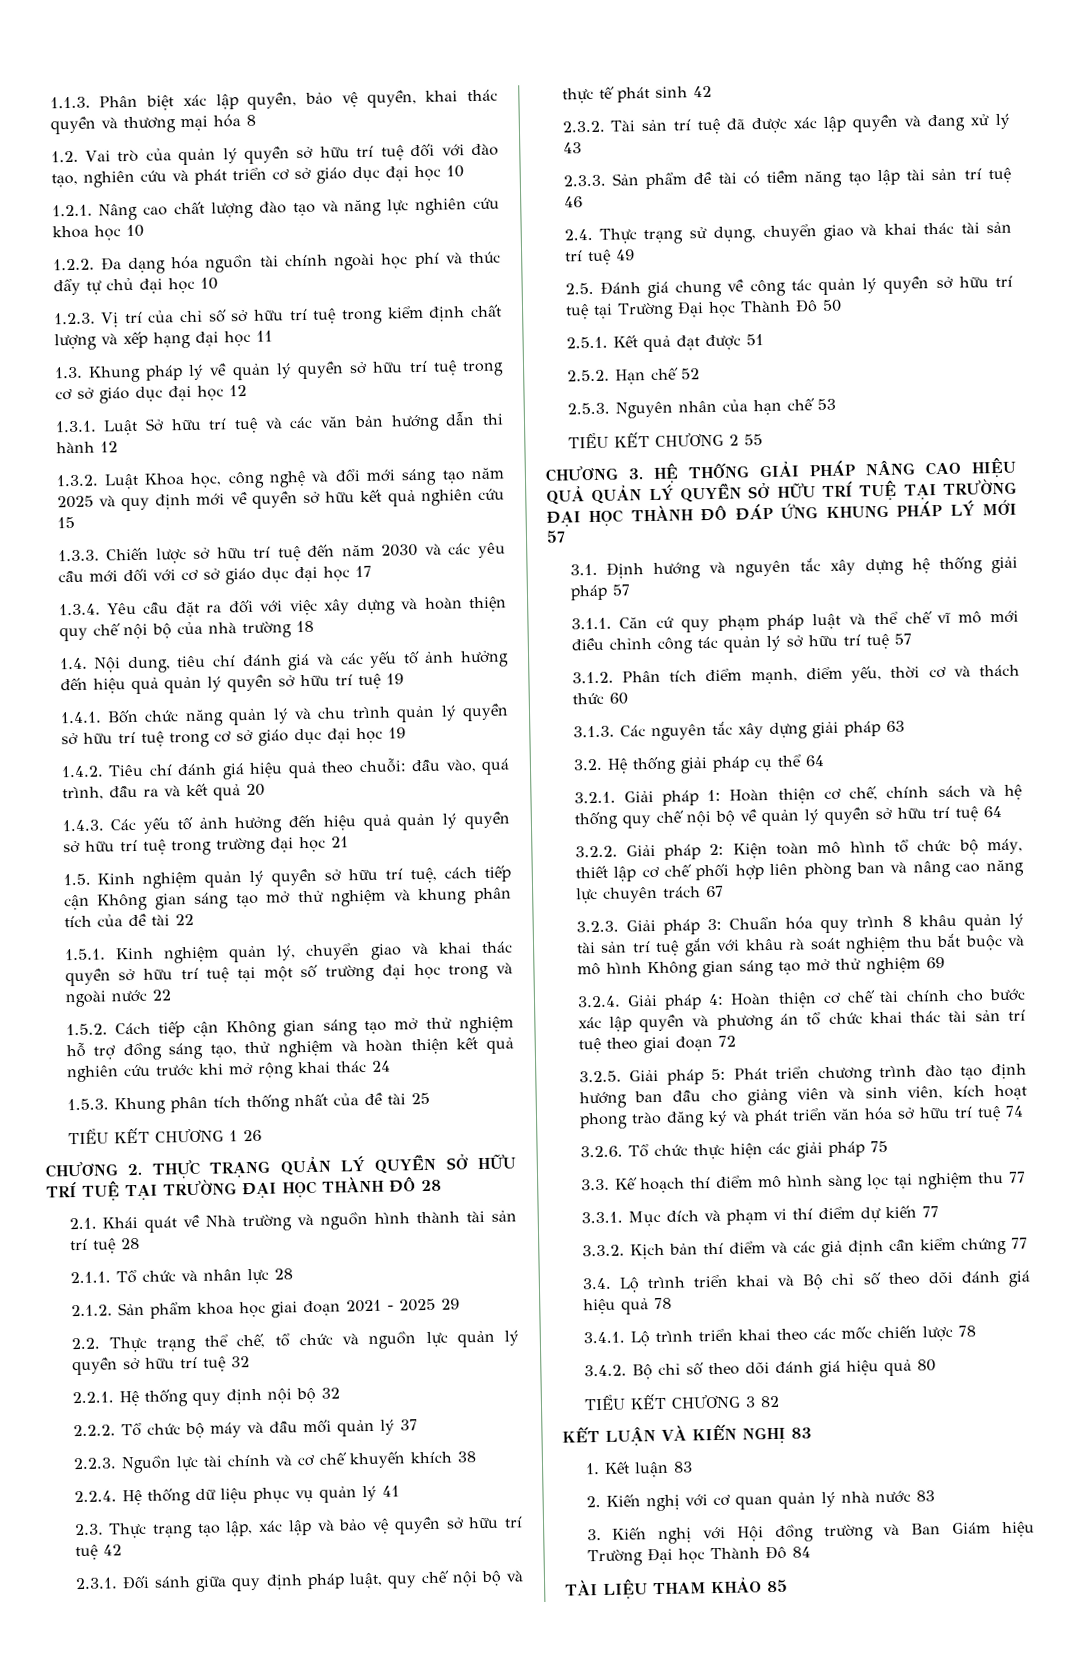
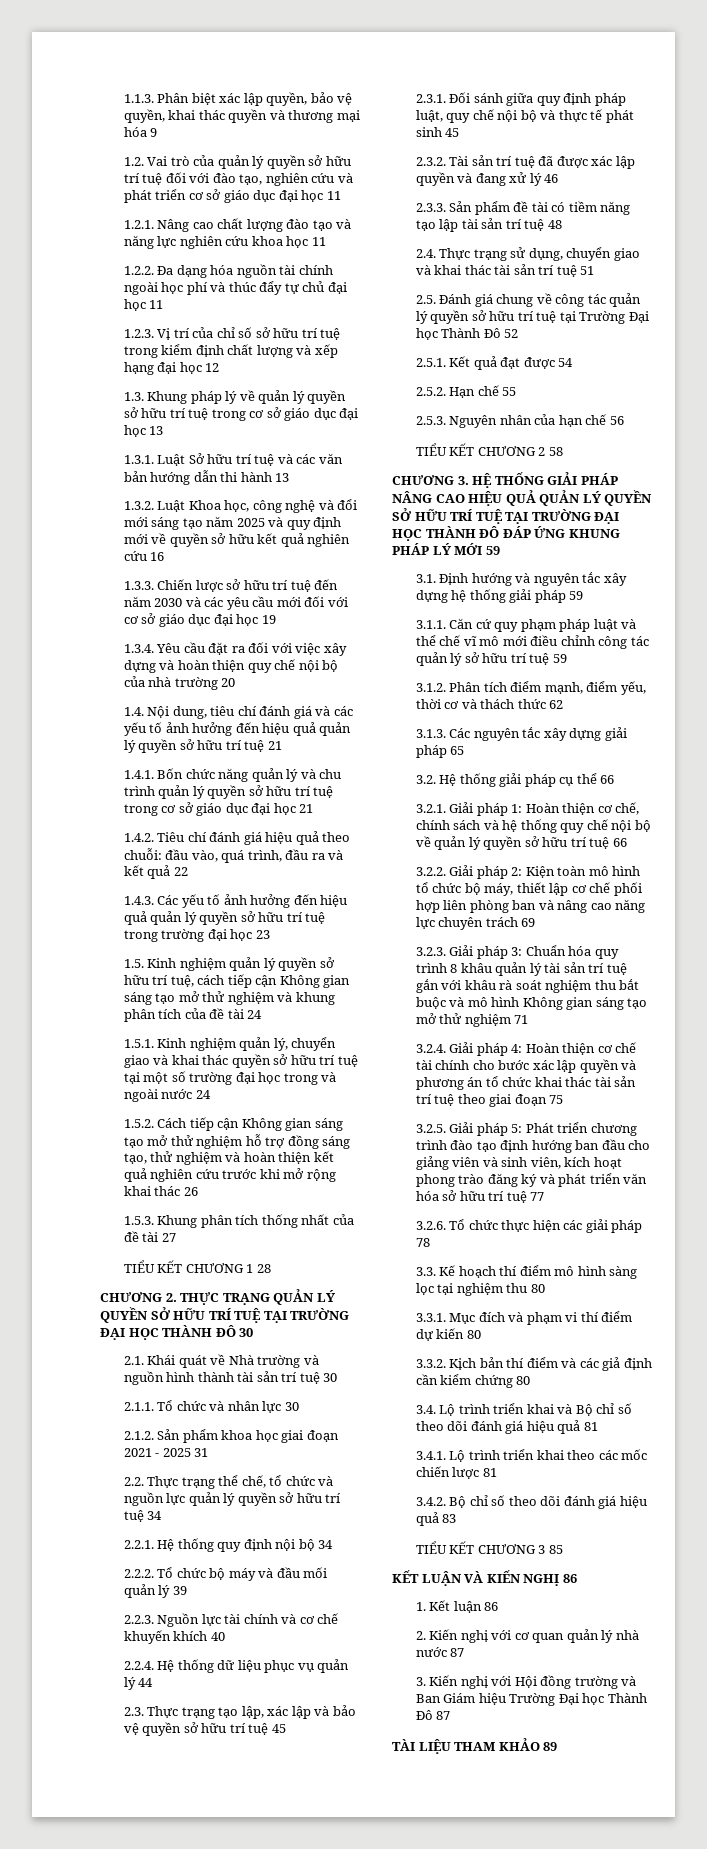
- 1.1.3. Phân biệt xác lập quyền, bảo vệ quyền, khai thác quyền và thương mại hóa 8
+ 1.1.3. Phân biệt xác lập quyền, bảo vệ quyền, khai thác quyền và thương mại hóa 9
- 1.2. Vai trò của quản lý quyền sở hữu trí tuệ đối với đào tạo, nghiên cứu và phát triển cơ sở giáo dục đại học 10
+ 1.2. Vai trò của quản lý quyền sở hữu trí tuệ đối với đào tạo, nghiên cứu và phát triển cơ sở giáo dục đại học 11
- 1.2.1. Nâng cao chất lượng đào tạo và năng lực nghiên cứu khoa học 10
+ 1.2.1. Nâng cao chất lượng đào tạo và năng lực nghiên cứu khoa học 11
- 1.2.2. Đa dạng hóa nguồn tài chính ngoài học phí và thúc đẩy tự chủ đại học 10
+ 1.2.2. Đa dạng hóa nguồn tài chính ngoài học phí và thúc đẩy tự chủ đại học 11
- 1.2.3. Vị trí của chỉ số sở hữu trí tuệ trong kiểm định chất lượng và xếp hạng đại học 11
+ 1.2.3. Vị trí của chỉ số sở hữu trí tuệ trong kiểm định chất lượng và xếp hạng đại học 12
- 1.3. Khung pháp lý về quản lý quyền sở hữu trí tuệ trong cơ sở giáo dục đại học 12
+ 1.3. Khung pháp lý về quản lý quyền sở hữu trí tuệ trong cơ sở giáo dục đại học 13
- 1.3.1. Luật Sở hữu trí tuệ và các văn bản hướng dẫn thi hành 12
+ 1.3.1. Luật Sở hữu trí tuệ và các văn bản hướng dẫn thi hành 13
- 1.3.2. Luật Khoa học, công nghệ và đổi mới sáng tạo năm 2025 và quy định mới về quyền sở hữu kết quả nghiên cứu 15
+ 1.3.2. Luật Khoa học, công nghệ và đổi mới sáng tạo năm 2025 và quy định mới về quyền sở hữu kết quả nghiên cứu 16
- 1.3.3. Chiến lược sở hữu trí tuệ đến năm 2030 và các yêu cầu mới đối với cơ sở giáo dục đại học 17
+ 1.3.3. Chiến lược sở hữu trí tuệ đến năm 2030 và các yêu cầu mới đối với cơ sở giáo dục đại học 19
- 1.3.4. Yêu cầu đặt ra đối với việc xây dựng và hoàn thiện quy chế nội bộ của nhà trường 18
+ 1.3.4. Yêu cầu đặt ra đối với việc xây dựng và hoàn thiện quy chế nội bộ của nhà trường 20
- 1.4. Nội dung, tiêu chí đánh giá và các yếu tố ảnh hưởng đến hiệu quả quản lý quyền sở hữu trí tuệ 19
+ 1.4. Nội dung, tiêu chí đánh giá và các yếu tố ảnh hưởng đến hiệu quả quản lý quyền sở hữu trí tuệ 21
- 1.4.1. Bốn chức năng quản lý và chu trình quản lý quyền sở hữu trí tuệ trong cơ sở giáo dục đại học 19
+ 1.4.1. Bốn chức năng quản lý và chu trình quản lý quyền sở hữu trí tuệ trong cơ sở giáo dục đại học 21
- 1.4.2. Tiêu chí đánh giá hiệu quả theo chuỗi: đầu vào, quá trình, đầu ra và kết quả 20
+ 1.4.2. Tiêu chí đánh giá hiệu quả theo chuỗi: đầu vào, quá trình, đầu ra và kết quả 22
- 1.4.3. Các yếu tố ảnh hưởng đến hiệu quả quản lý quyền sở hữu trí tuệ trong trường đại học 21
+ 1.4.3. Các yếu tố ảnh hưởng đến hiệu quả quản lý quyền sở hữu trí tuệ trong trường đại học 23
- 1.5. Kinh nghiệm quản lý quyền sở hữu trí tuệ, cách tiếp cận Không gian sáng tạo mở thử nghiệm và khung phân tích của đề tài 22
+ 1.5. Kinh nghiệm quản lý quyền sở hữu trí tuệ, cách tiếp cận Không gian sáng tạo mở thử nghiệm và khung phân tích của đề tài 24
- 1.5.1. Kinh nghiệm quản lý, chuyển giao và khai thác quyền sở hữu trí tuệ tại một số trường đại học trong và ngoài nước 22
+ 1.5.1. Kinh nghiệm quản lý, chuyển giao và khai thác quyền sở hữu trí tuệ tại một số trường đại học trong và ngoài nước 24
- 1.5.2. Cách tiếp cận Không gian sáng tạo mở thử nghiệm hỗ trợ đồng sáng tạo, thử nghiệm và hoàn thiện kết quả nghiên cứu trước khi mở rộng khai thác 24
+ 1.5.2. Cách tiếp cận Không gian sáng tạo mở thử nghiệm hỗ trợ đồng sáng tạo, thử nghiệm và hoàn thiện kết quả nghiên cứu trước khi mở rộng khai thác 26
- 1.5.3. Khung phân tích thống nhất của đề tài 25
+ 1.5.3. Khung phân tích thống nhất của đề tài 27
- TIỂU KẾT CHƯƠNG 1 26
+ TIỂU KẾT CHƯƠNG 1 28
- CHƯƠNG 2. THỰC TRẠNG QUẢN LÝ QUYỀN SỞ HỮU TRÍ TUỆ TẠI TRƯỜNG ĐẠI HỌC THÀNH ĐÔ 28
+ CHƯƠNG 2. THỰC TRẠNG QUẢN LÝ QUYỀN SỞ HỮU TRÍ TUỆ TẠI TRƯỜNG ĐẠI HỌC THÀNH ĐÔ 30
- 2.1. Khái quát về Nhà trường và nguồn hình thành tài sản trí tuệ 28
+ 2.1. Khái quát về Nhà trường và nguồn hình thành tài sản trí tuệ 30
- 2.1.1. Tổ chức và nhân lực 28
+ 2.1.1. Tổ chức và nhân lực 30
- 2.1.2. Sản phẩm khoa học giai đoạn 2021 - 2025 29
+ 2.1.2. Sản phẩm khoa học giai đoạn 2021 - 2025 31
- 2.2. Thực trạng thể chế, tổ chức và nguồn lực quản lý quyền sở hữu trí tuệ 32
+ 2.2. Thực trạng thể chế, tổ chức và nguồn lực quản lý quyền sở hữu trí tuệ 34
- 2.2.1. Hệ thống quy định nội bộ 32
+ 2.2.1. Hệ thống quy định nội bộ 34
- 2.2.2. Tổ chức bộ máy và đầu mối quản lý 37
+ 2.2.2. Tổ chức bộ máy và đầu mối quản lý 39
- 2.2.3. Nguồn lực tài chính và cơ chế khuyến khích 38
+ 2.2.3. Nguồn lực tài chính và cơ chế khuyến khích 40
- 2.2.4. Hệ thống dữ liệu phục vụ quản lý 41
+ 2.2.4. Hệ thống dữ liệu phục vụ quản lý 44
- 2.3. Thực trạng tạo lập, xác lập và bảo vệ quyền sở hữu trí tuệ 42
+ 2.3. Thực trạng tạo lập, xác lập và bảo vệ quyền sở hữu trí tuệ 45
- 2.3.1. Đối sánh giữa quy định pháp luật, quy chế nội bộ và thực tế phát sinh 42
+ 2.3.1. Đối sánh giữa quy định pháp luật, quy chế nội bộ và thực tế phát sinh 45
- 2.3.2. Tài sản trí tuệ đã được xác lập quyền và đang xử lý 43
+ 2.3.2. Tài sản trí tuệ đã được xác lập quyền và đang xử lý 46
- 2.3.3. Sản phẩm đề tài có tiềm năng tạo lập tài sản trí tuệ 46
+ 2.3.3. Sản phẩm đề tài có tiềm năng tạo lập tài sản trí tuệ 48
- 2.4. Thực trạng sử dụng, chuyển giao và khai thác tài sản trí tuệ 49
+ 2.4. Thực trạng sử dụng, chuyển giao và khai thác tài sản trí tuệ 51
- 2.5. Đánh giá chung về công tác quản lý quyền sở hữu trí tuệ tại Trường Đại học Thành Đô 50
+ 2.5. Đánh giá chung về công tác quản lý quyền sở hữu trí tuệ tại Trường Đại học Thành Đô 52
- 2.5.1. Kết quả đạt được 51
+ 2.5.1. Kết quả đạt được 54
- 2.5.2. Hạn chế 52
+ 2.5.2. Hạn chế 55
- 2.5.3. Nguyên nhân của hạn chế 53
+ 2.5.3. Nguyên nhân của hạn chế 56
- TIỂU KẾT CHƯƠNG 2 55
+ TIỂU KẾT CHƯƠNG 2 58
- CHƯƠNG 3. HỆ THỐNG GIẢI PHÁP NÂNG CAO HIỆU QUẢ QUẢN LÝ QUYỀN SỞ HỮU TRÍ TUỆ TẠI TRƯỜNG ĐẠI HỌC THÀNH ĐÔ ĐÁP ỨNG KHUNG PHÁP LÝ MỚI 57
+ CHƯƠNG 3. HỆ THỐNG GIẢI PHÁP NÂNG CAO HIỆU QUẢ QUẢN LÝ QUYỀN SỞ HỮU TRÍ TUỆ TẠI TRƯỜNG ĐẠI HỌC THÀNH ĐÔ ĐÁP ỨNG KHUNG PHÁP LÝ MỚI 59
- 3.1. Định hướng và nguyên tắc xây dựng hệ thống giải pháp 57
+ 3.1. Định hướng và nguyên tắc xây dựng hệ thống giải pháp 59
- 3.1.1. Căn cứ quy phạm pháp luật và thể chế vĩ mô mới điều chỉnh công tác quản lý sở hữu trí tuệ 57
+ 3.1.1. Căn cứ quy phạm pháp luật và thể chế vĩ mô mới điều chỉnh công tác quản lý sở hữu trí tuệ 59
- 3.1.2. Phân tích điểm mạnh, điểm yếu, thời cơ và thách thức 60
+ 3.1.2. Phân tích điểm mạnh, điểm yếu, thời cơ và thách thức 62
- 3.1.3. Các nguyên tắc xây dựng giải pháp 63
+ 3.1.3. Các nguyên tắc xây dựng giải pháp 65
- 3.2. Hệ thống giải pháp cụ thể 64
+ 3.2. Hệ thống giải pháp cụ thể 66
- 3.2.1. Giải pháp 1: Hoàn thiện cơ chế, chính sách và hệ thống quy chế nội bộ về quản lý quyền sở hữu trí tuệ 64
+ 3.2.1. Giải pháp 1: Hoàn thiện cơ chế, chính sách và hệ thống quy chế nội bộ về quản lý quyền sở hữu trí tuệ 66
- 3.2.2. Giải pháp 2: Kiện toàn mô hình tổ chức bộ máy, thiết lập cơ chế phối hợp liên phòng ban và nâng cao năng lực chuyên trách 67
+ 3.2.2. Giải pháp 2: Kiện toàn mô hình tổ chức bộ máy, thiết lập cơ chế phối hợp liên phòng ban và nâng cao năng lực chuyên trách 69
- 3.2.3. Giải pháp 3: Chuẩn hóa quy trình 8 khâu quản lý tài sản trí tuệ gắn với khâu rà soát nghiệm thu bắt buộc và mô hình Không gian sáng tạo mở thử nghiệm 69
+ 3.2.3. Giải pháp 3: Chuẩn hóa quy trình 8 khâu quản lý tài sản trí tuệ gắn với khâu rà soát nghiệm thu bắt buộc và mô hình Không gian sáng tạo mở thử nghiệm 71
- 3.2.4. Giải pháp 4: Hoàn thiện cơ chế tài chính cho bước xác lập quyền và phương án tổ chức khai thác tài sản trí tuệ theo giai đoạn 72
+ 3.2.4. Giải pháp 4: Hoàn thiện cơ chế tài chính cho bước xác lập quyền và phương án tổ chức khai thác tài sản trí tuệ theo giai đoạn 75
- 3.2.5. Giải pháp 5: Phát triển chương trình đào tạo định hướng ban đầu cho giảng viên và sinh viên, kích hoạt phong trào đăng ký và phát triển văn hóa sở hữu trí tuệ 74
+ 3.2.5. Giải pháp 5: Phát triển chương trình đào tạo định hướng ban đầu cho giảng viên và sinh viên, kích hoạt phong trào đăng ký và phát triển văn hóa sở hữu trí tuệ 77
- 3.2.6. Tổ chức thực hiện các giải pháp 75
+ 3.2.6. Tổ chức thực hiện các giải pháp 78
- 3.3. Kế hoạch thí điểm mô hình sàng lọc tại nghiệm thu 77
+ 3.3. Kế hoạch thí điểm mô hình sàng lọc tại nghiệm thu 80
- 3.3.1. Mục đích và phạm vi thí điểm dự kiến 77
+ 3.3.1. Mục đích và phạm vi thí điểm dự kiến 80
- 3.3.2. Kịch bản thí điểm và các giả định cần kiểm chứng 77
+ 3.3.2. Kịch bản thí điểm và các giả định cần kiểm chứng 80
- 3.4. Lộ trình triển khai và Bộ chỉ số theo dõi đánh giá hiệu quả 78
+ 3.4. Lộ trình triển khai và Bộ chỉ số theo dõi đánh giá hiệu quả 81
- 3.4.1. Lộ trình triển khai theo các mốc chiến lược 78
+ 3.4.1. Lộ trình triển khai theo các mốc chiến lược 81
- 3.4.2. Bộ chỉ số theo dõi đánh giá hiệu quả 80
+ 3.4.2. Bộ chỉ số theo dõi đánh giá hiệu quả 83
- TIỂU KẾT CHƯƠNG 3 82
+ TIỂU KẾT CHƯƠNG 3 85
- KẾT LUẬN VÀ KIẾN NGHỊ 83
+ KẾT LUẬN VÀ KIẾN NGHỊ 86
- 1. Kết luận 83
+ 1. Kết luận 86
- 2. Kiến nghị với cơ quan quản lý nhà nước 83
+ 2. Kiến nghị với cơ quan quản lý nhà nước 87
- 3. Kiến nghị với Hội đồng trường và Ban Giám hiệu Trường Đại học Thành Đô 84
+ 3. Kiến nghị với Hội đồng trường và Ban Giám hiệu Trường Đại học Thành Đô 87
- TÀI LIỆU THAM KHẢO 85
+ TÀI LIỆU THAM KHẢO 89

